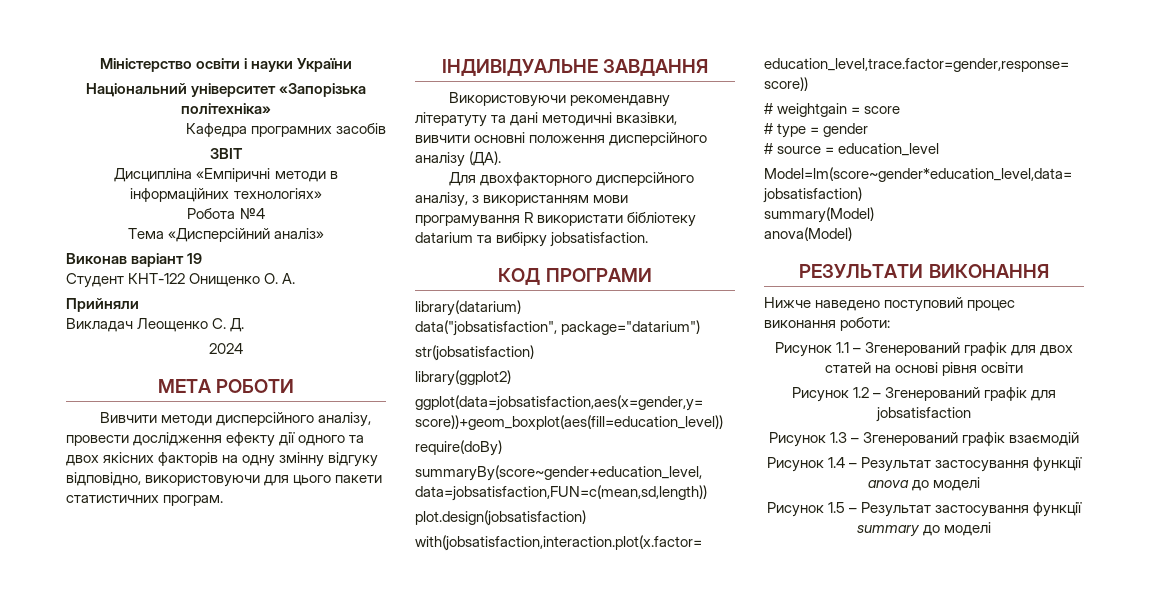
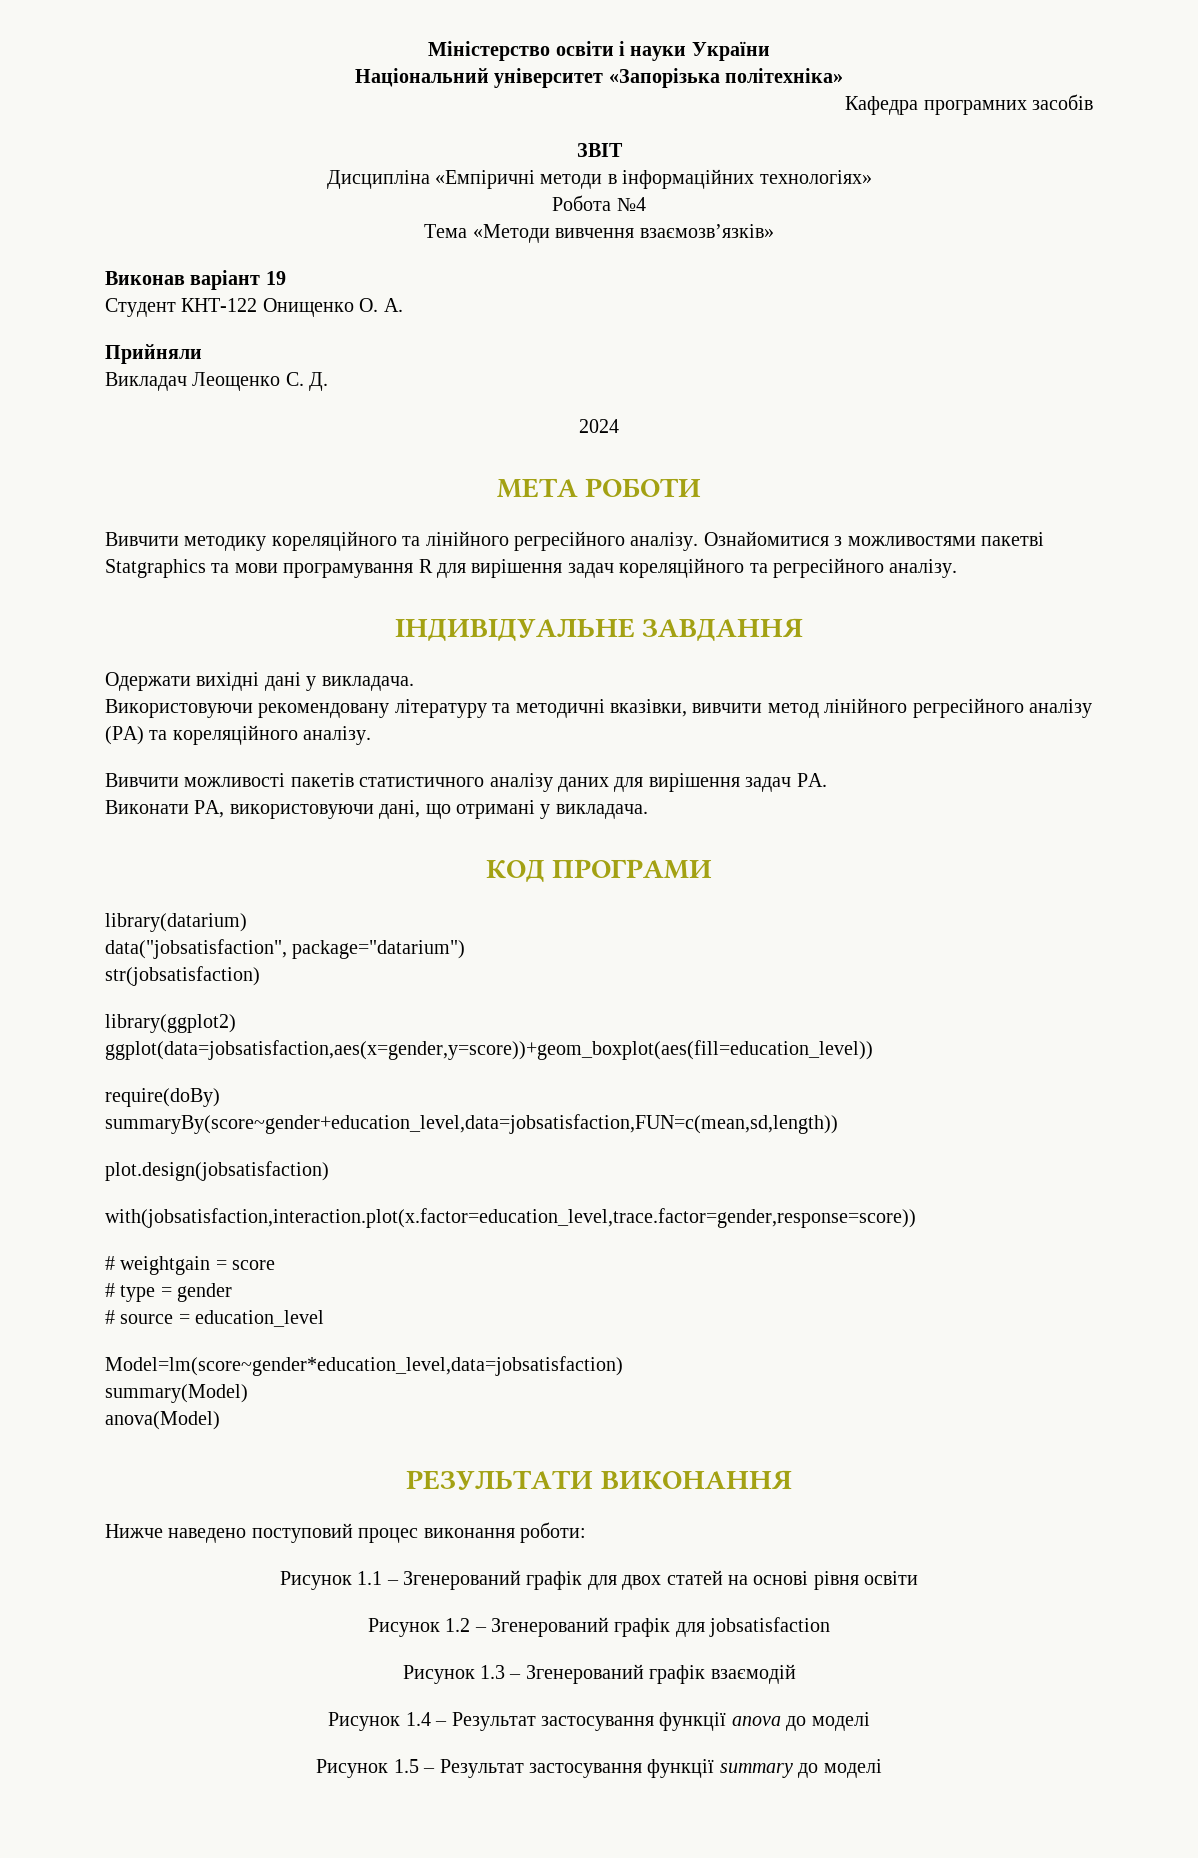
- Тема «Дисперсійний аналіз»
+ Тема «Методи вивчення взаємозв’язків»
- Вивчити методи дисперсійного аналізу, провести дослідження ефекту дії одного та двох якісних факторів на одну змінну відгуку відповідно, використовуючи для цього пакети статистичних програм.
+ Вивчити методику кореляційного та лінійного регресійного аналізу. Ознайомитися з можливостями пакетві Statgraphics та мови програмування R для вирішення задач кореляційного та регресійного аналізу.
  ІНДИВІДУАЛЬНЕ ЗАВДАННЯ
- Використовуючи рекомендавну літератуту та дані методичні вказівки, вивчити основні положення дисперсійного аналізу (ДА).
- Для двохфакторного дисперсійного аналізу, з використанням мови програмування R використати бібліотеку datarium та вибірку jobsatisfaction.
+ Одержати вихідні дані у викладача.
+ Використовуючи рекомендовану літературу та методичні вказівки, вивчити метод лінійного регресійного аналізу (РА) та кореляційного аналізу.
+ Вивчити можливості пакетів статистичного аналізу даних для вирішення задач РА.
+ Виконати РА, використовуючи дані, що отримані у викладача.

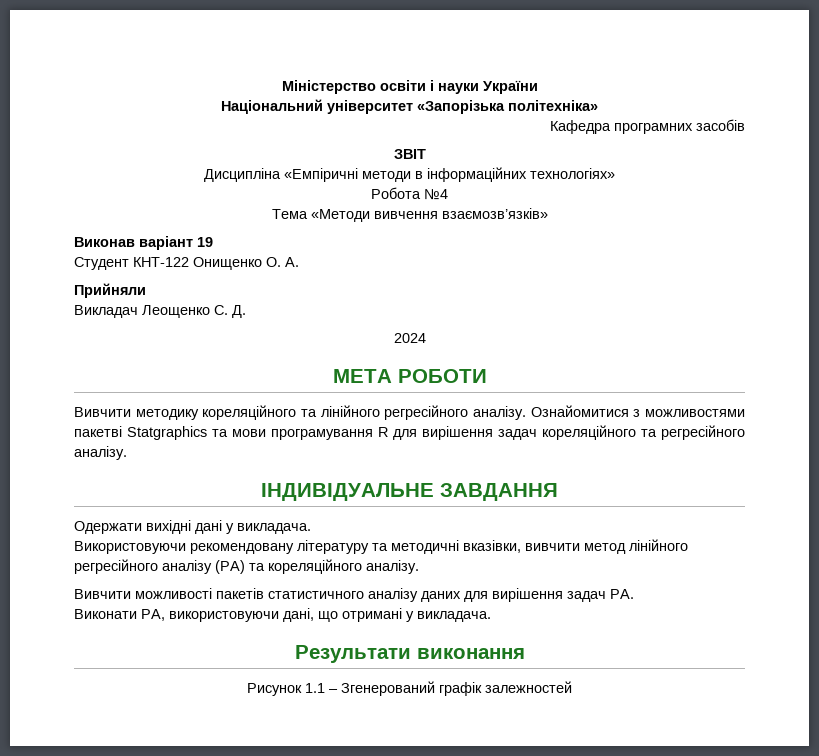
- КОД ПРОГРАМИ
- library(datarium)
- data("jobsatisfaction", package="datarium")
- str(jobsatisfaction)
- library(ggplot2)
- ggplot(data=jobsatisfaction,aes(x=gender,y=score))+geom_boxplot(aes(fill=education_level))
- require(doBy)
- summaryBy(score~gender+education_level,data=jobsatisfaction,FUN=c(mean,sd,length))
- plot.design(jobsatisfaction)
- with(jobsatisfaction,interaction.plot(x.factor=education_level,trace.factor=gender,response=score))
- # weightgain = score
- # type = gender
- # source = education_level
- Model=lm(score~gender*education_level,data=jobsatisfaction)
- summary(Model)
- anova(Model)
- РЕЗУЛЬТАТИ ВИКОНАННЯ
- Нижче наведено поступовий процес виконання роботи:
+ Результати виконання
- Рисунок 1.1 – Згенерований графік для двох статей на основі рівня освіти
- Рисунок 1.2 – Згенерований графік для jobsatisfaction
- Рисунок 1.3 – Згенерований графік взаємодій
- Рисунок 1.4 – Результат застосування функції anova до моделі
- Рисунок 1.5 – Результат застосування функції summary до моделі
+ Рисунок 1.1 – Згенерований графік залежностей

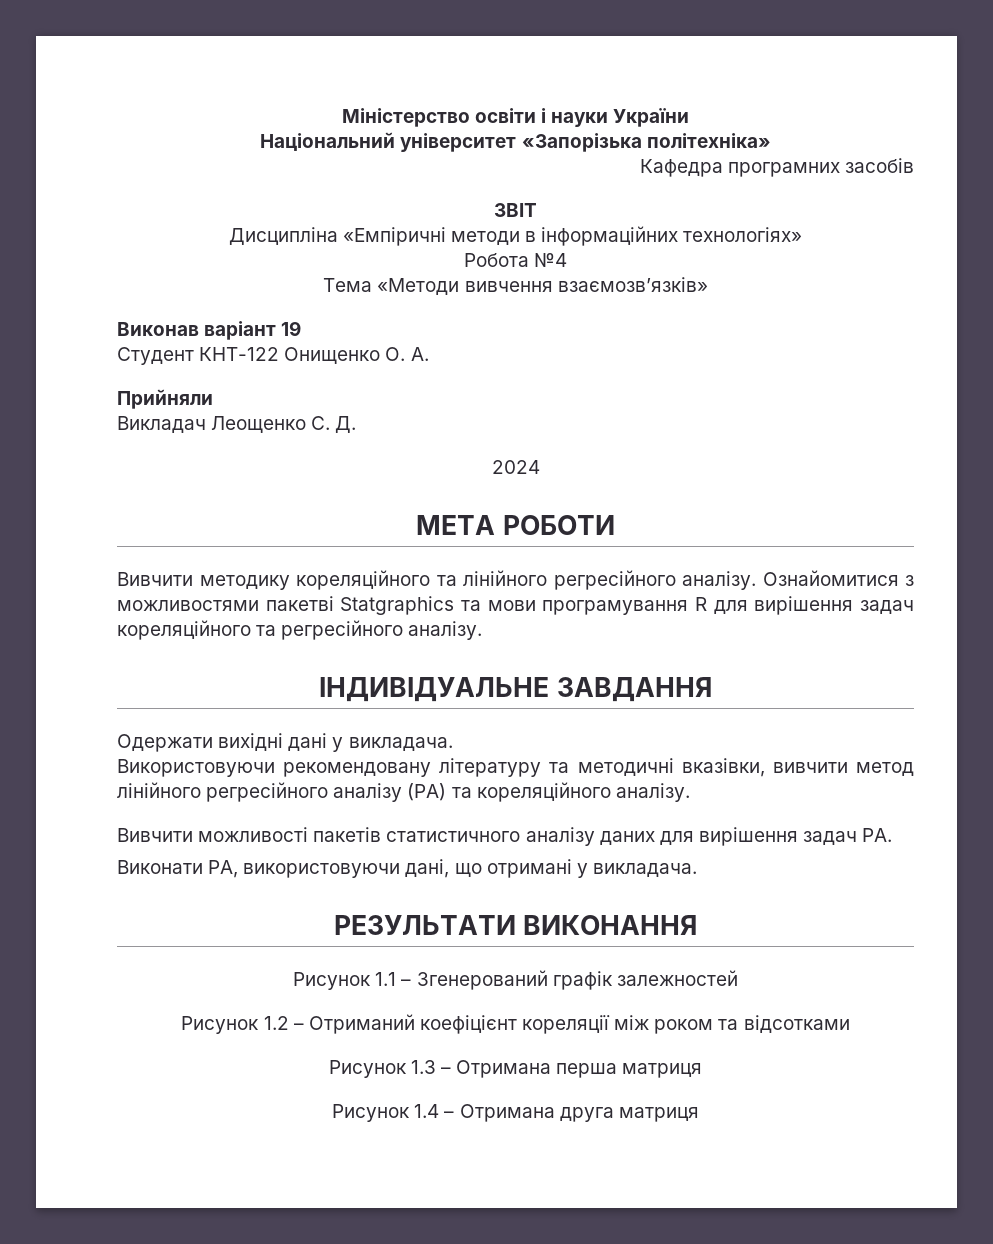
- Результати виконання
+ РЕЗУЛЬТАТИ ВИКОНАННЯ
+ Рисунок 1.2 – Отриманий коефіцієнт кореляції між роком та відсотками
+ Рисунок 1.3 – Отримана перша матриця
+ Рисунок 1.4 – Отримана друга матриця

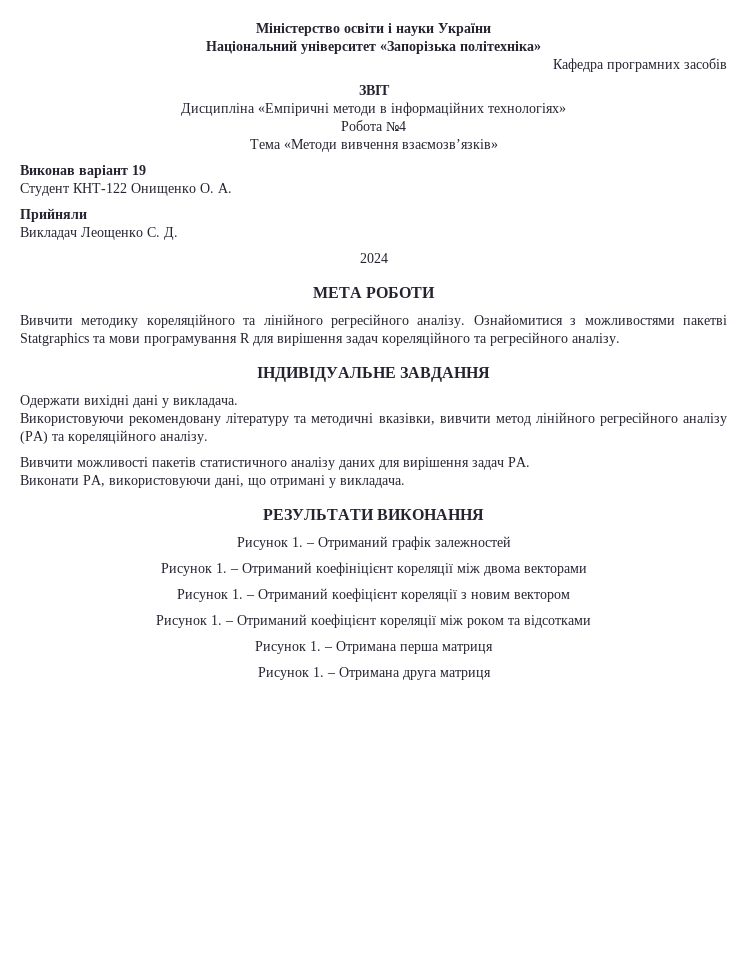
- Рисунок 1.1 – Згенерований графік залежностей
+ Рисунок 1. – Отриманий графік залежностей
- Рисунок 1.2 – Отриманий коефіцієнт кореляції між роком та відсотками
+ Рисунок 1. – Отриманий коефініцієнт кореляції між двома векторами
+ Рисунок 1. – Отриманий коефіцієнт кореляції з новим вектором
+ Рисунок 1. – Отриманий коефіцієнт кореляції між роком та відсотками
- Рисунок 1.3 – Отримана перша матриця
+ Рисунок 1. – Отримана перша матриця
- Рисунок 1.4 – Отримана друга матриця
+ Рисунок 1. – Отримана друга матриця

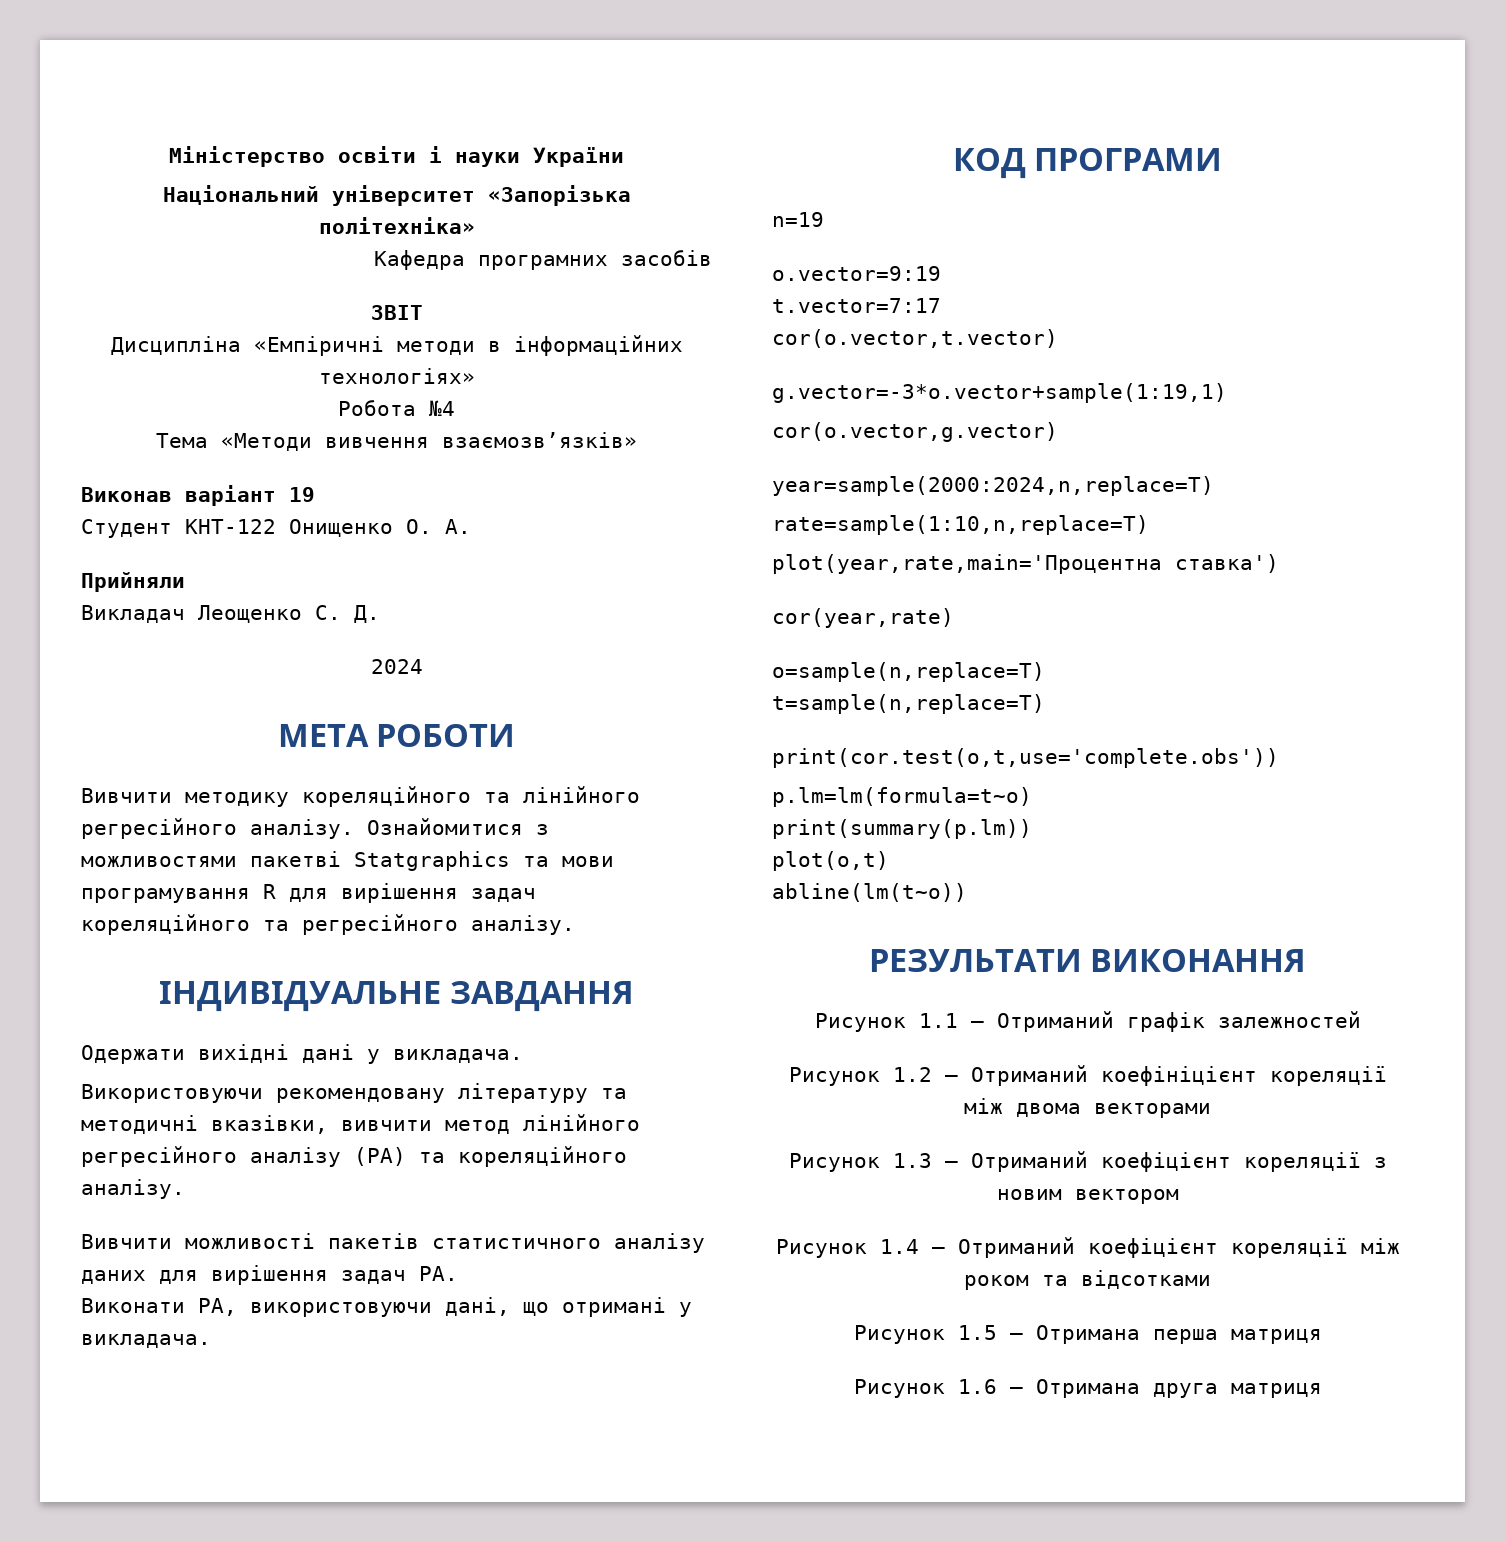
+ КОД ПРОГРАМИ
+ n=19
+ o.vector=9:19
+ t.vector=7:17
+ cor(o.vector,t.vector)
+ g.vector=-3*o.vector+sample(1:19,1)
+ cor(o.vector,g.vector)
+ year=sample(2000:2024,n,replace=T)
+ rate=sample(1:10,n,replace=T)
+ plot(year,rate,main='Процентна ставка')
+ cor(year,rate)
+ o=sample(n,replace=T)
+ t=sample(n,replace=T)
+ print(cor.test(o,t,use='complete.obs'))
+ p.lm=lm(formula=t~o)
+ print(summary(p.lm))
+ plot(o,t)
+ abline(lm(t~o))
- Рисунок 1. – Отриманий графік залежностей
+ Рисунок 1.1 – Отриманий графік залежностей
- Рисунок 1. – Отриманий коефініцієнт кореляції між двома векторами
+ Рисунок 1.2 – Отриманий коефініцієнт кореляції між двома векторами
- Рисунок 1. – Отриманий коефіцієнт кореляції з новим вектором
+ Рисунок 1.3 – Отриманий коефіцієнт кореляції з новим вектором
- Рисунок 1. – Отриманий коефіцієнт кореляції між роком та відсотками
+ Рисунок 1.4 – Отриманий коефіцієнт кореляції між роком та відсотками
- Рисунок 1. – Отримана перша матриця
+ Рисунок 1.5 – Отримана перша матриця
- Рисунок 1. – Отримана друга матриця
+ Рисунок 1.6 – Отримана друга матриця

